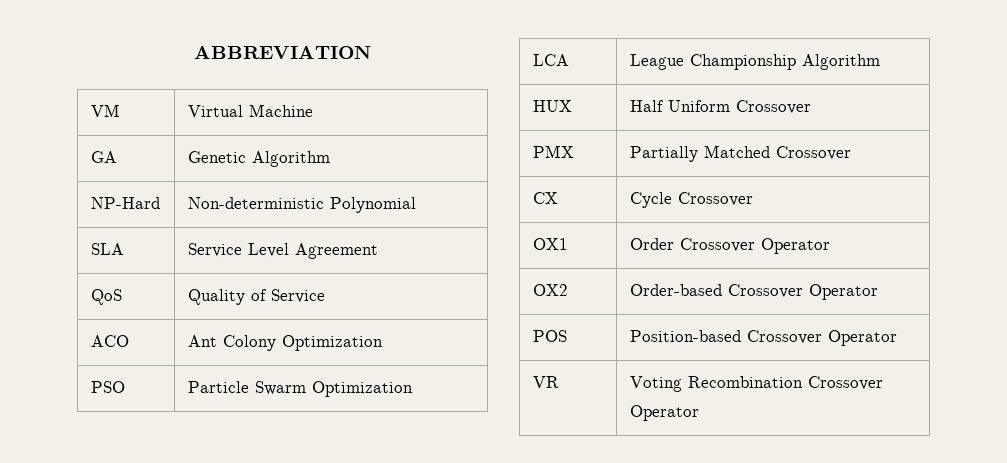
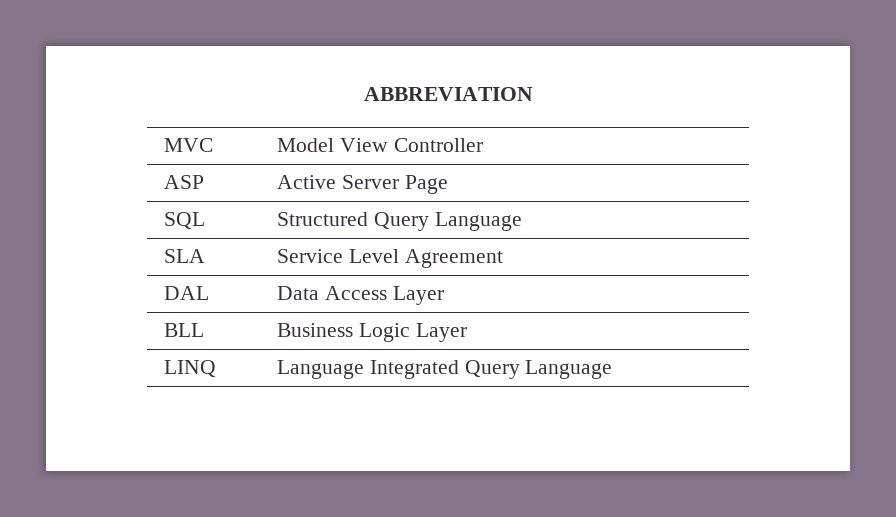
- VM | Virtual Machine
- GA | Genetic Algorithm
- NP-Hard | Non-deterministic Polynomial
+ MVC | Model View Controller
+ ASP | Active Server Page
+ SQL | Structured Query Language
  SLA | Service Level Agreement
- QoS | Quality of Service
- ACO | Ant Colony Optimization
- PSO | Particle Swarm Optimization
- LCA | League Championship Algorithm
- HUX | Half Uniform Crossover
- PMX | Partially Matched Crossover
- CX | Cycle Crossover
- OX1 | Order Crossover Operator
- OX2 | Order-based Crossover Operator
- POS | Position-based Crossover Operator
- VR | Voting Recombination Crossover Operator
+ DAL | Data Access Layer
+ BLL | Business Logic Layer
+ LINQ | Language Integrated Query Language

